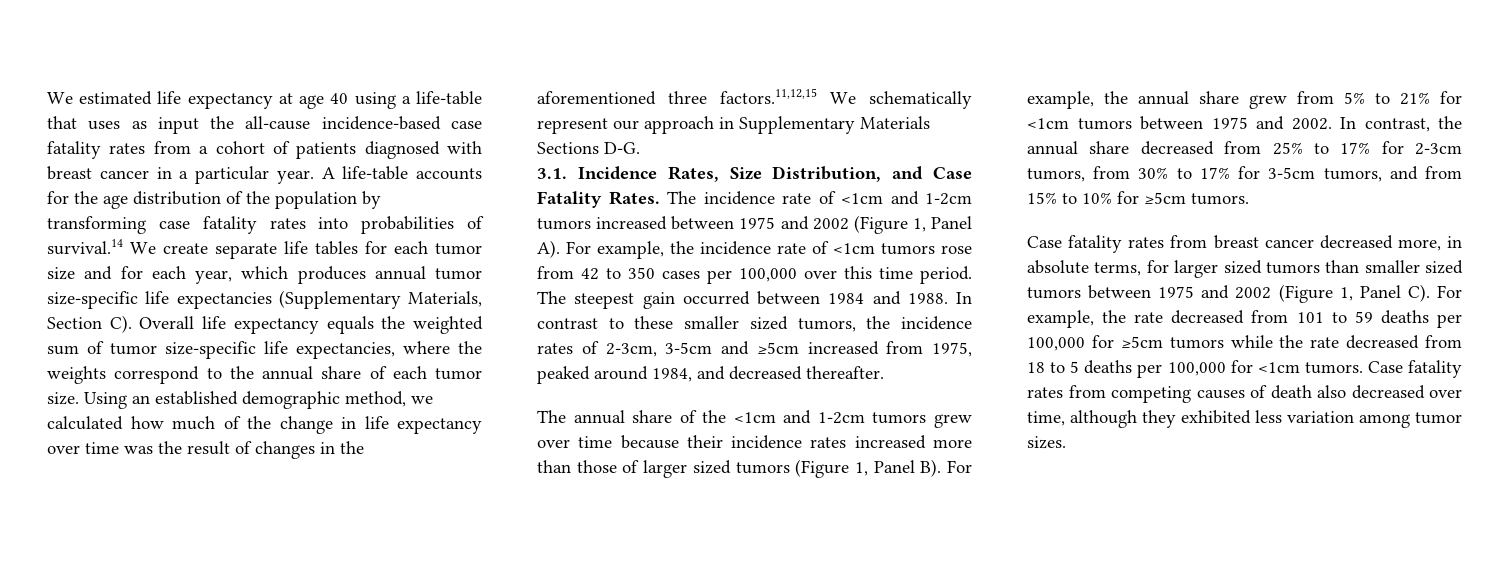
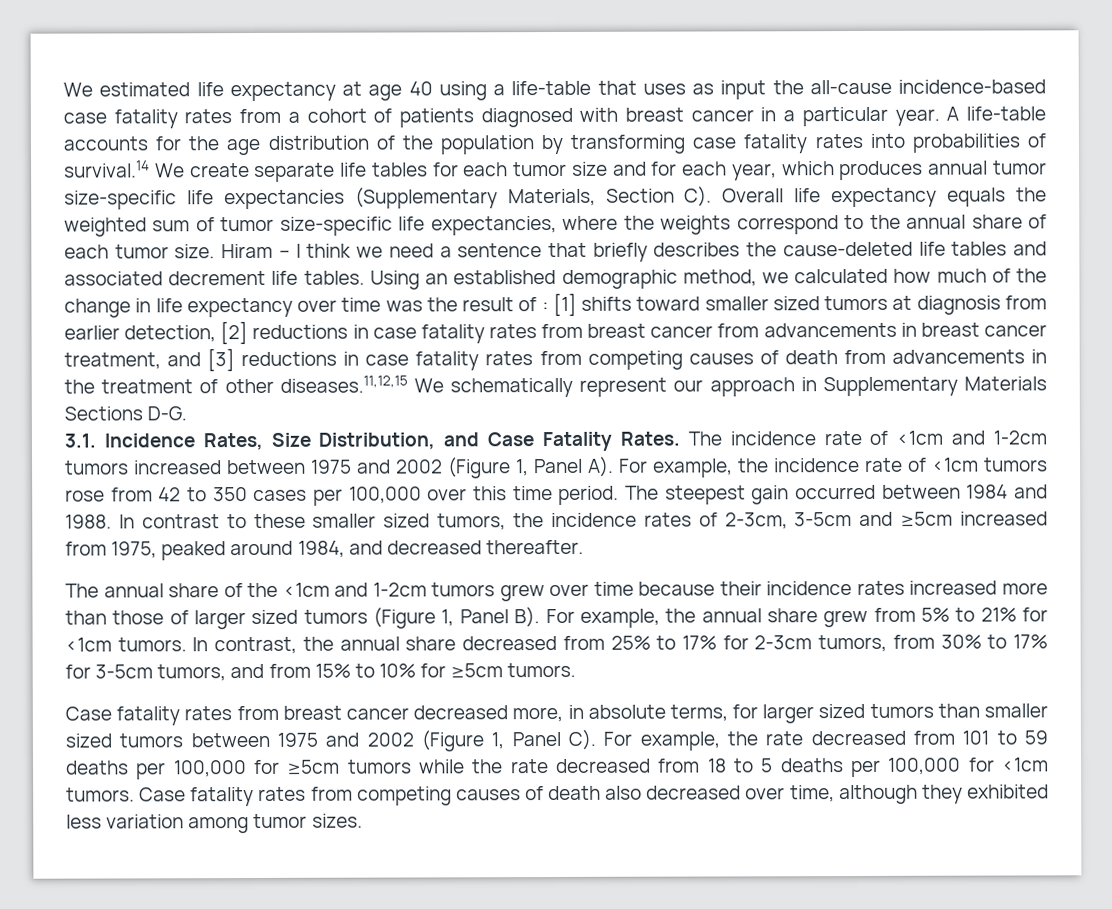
+ Hiram – I think we need a sentence that briefly describes the cause-deleted life tables and associated decrement life tables.
- Using an established demographic method, we calculated how much of the change in life expectancy over time was the result of changes in the aforementioned three factors.11,12,15 We schematically represent our approach in Supplementary Materials Sections D-G.
+ Using an established demographic method, we calculated how much of the change in life expectancy over time was the result of : [1] shifts toward smaller sized tumors at diagnosis from earlier detection, [2] reductions in case fatality rates from breast cancer from advancements in breast cancer treatment, and [3] reductions in case fatality rates from competing causes of death from advancements in the treatment of other diseases.11,12,15 We schematically represent our approach in Supplementary Materials Sections D-G.
- The annual share of the <1cm and 1-2cm tumors grew over time because their incidence rates increased more than those of larger sized tumors (Figure 1, Panel B). For example, the annual share grew from 5% to 21% for <1cm tumors between 1975 and 2002.
+ The annual share of the <1cm and 1-2cm tumors grew over time because their incidence rates increased more than those of larger sized tumors (Figure 1, Panel B). For example, the annual share grew from 5% to 21% for <1cm tumors.

